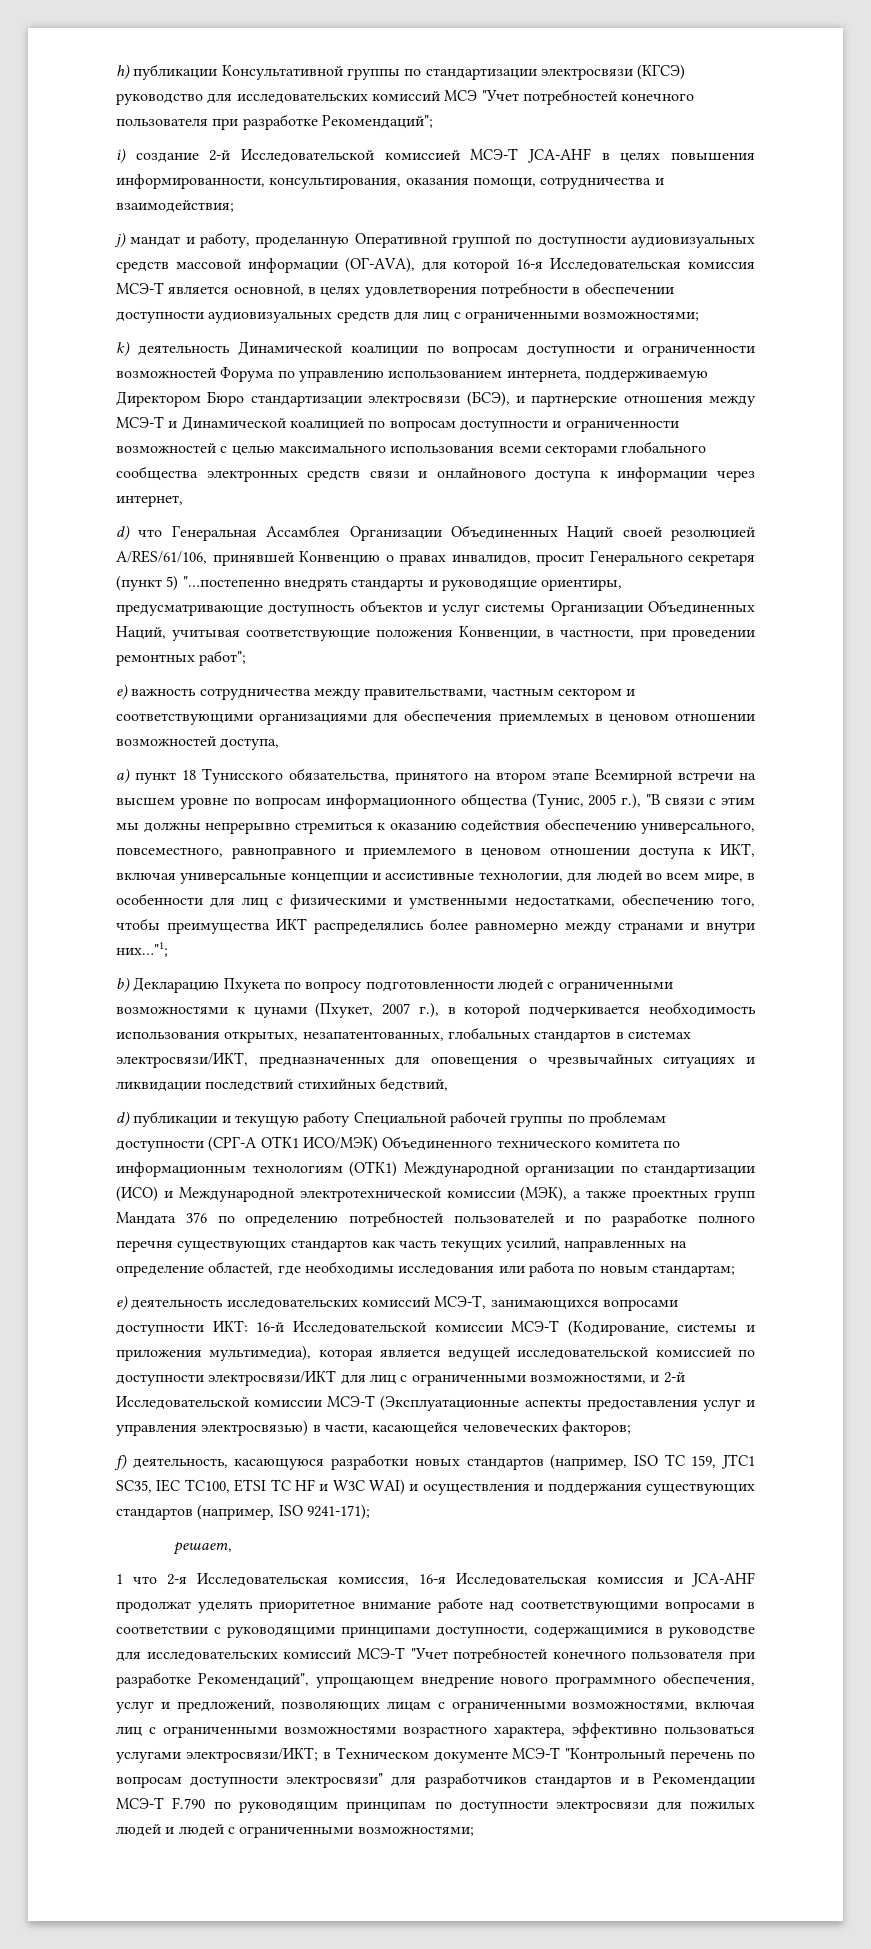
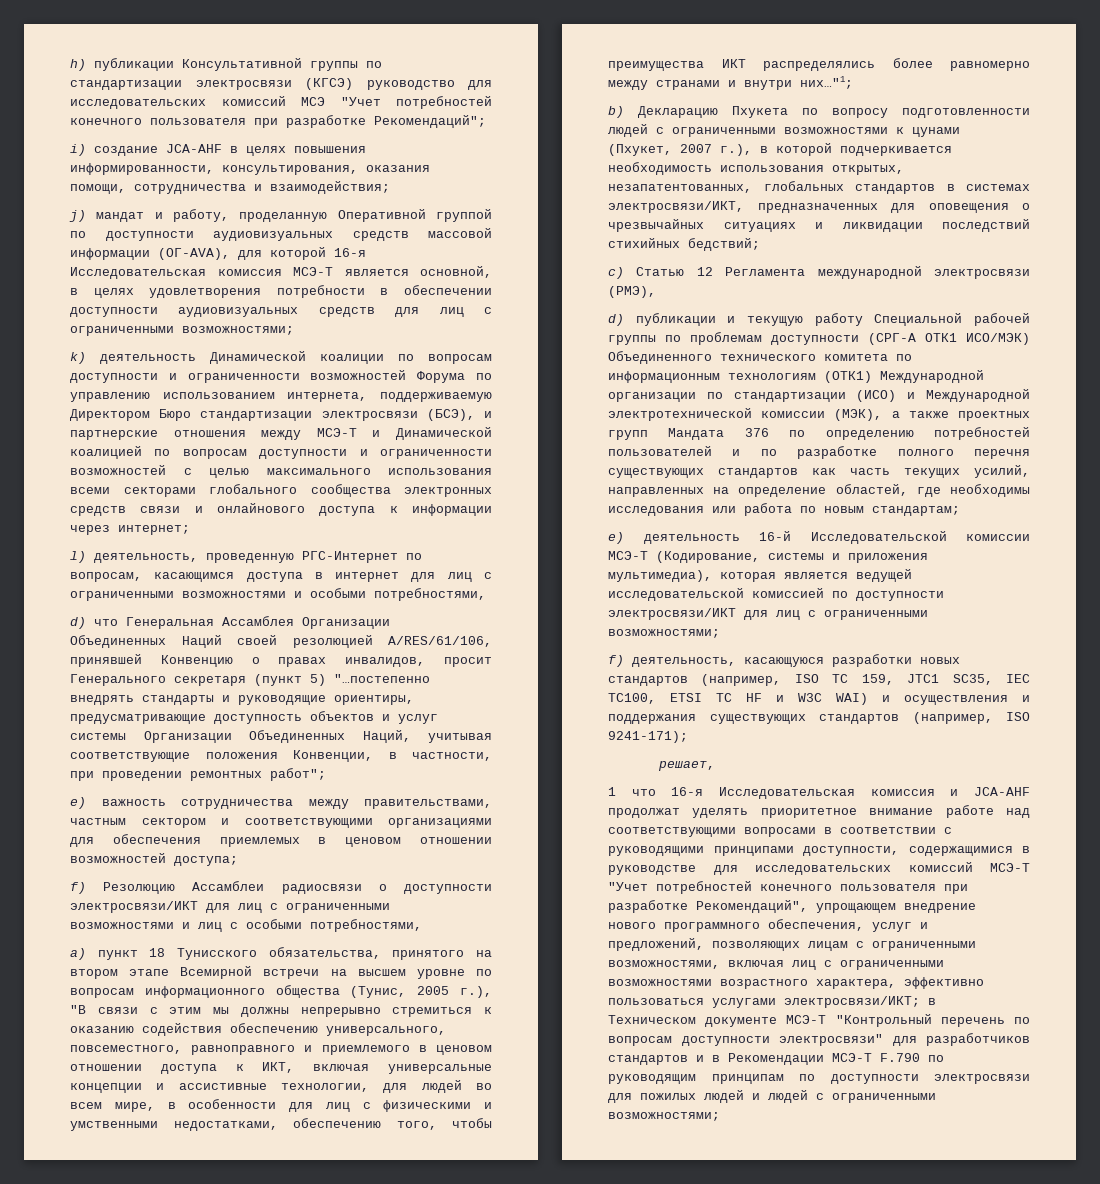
- i) создание 2-й Исследовательской комиссией МСЭ-Т JCA-AHF в целях повышения информированности, консультирования, оказания помощи, сотрудничества и взаимодействия;
+ i) создание JCA-AHF в целях повышения информированности, консультирования, оказания помощи, сотрудничества и взаимодействия;
- k) деятельность Динамической коалиции по вопросам доступности и ограниченности возможностей Форума по управлению использованием интернета, поддерживаемую Директором Бюро стандартизации электросвязи (БСЭ), и партнерские отношения между МСЭ-Т и Динамической коалицией по вопросам доступности и ограниченности возможностей с целью максимального использования всеми секторами глобального сообщества электронных средств связи и онлайнового доступа к информации через интернет,
+ k) деятельность Динамической коалиции по вопросам доступности и ограниченности возможностей Форума по управлению использованием интернета, поддерживаемую Директором Бюро стандартизации электросвязи (БСЭ), и партнерские отношения между МСЭ-Т и Динамической коалицией по вопросам доступности и ограниченности возможностей с целью максимального использования всеми секторами глобального сообщества электронных средств связи и онлайнового доступа к информации через интернет;
+ l) деятельность, проведенную РГС-Интернет по вопросам, касающимся доступа в интернет для лиц с ограниченными возможностями и особыми потребностями,
- e) важность сотрудничества между правительствами, частным сектором и соответствующими организациями для обеспечения приемлемых в ценовом отношении возможностей доступа,
+ e) важность сотрудничества между правительствами, частным сектором и соответствующими организациями для обеспечения приемлемых в ценовом отношении возможностей доступа;
+ f) Резолюцию Ассамблеи радиосвязи о доступности электросвязи/ИКТ для лиц с ограниченными возможностями и лиц с особыми потребностями,
- b) Декларацию Пхукета по вопросу подготовленности людей с ограниченными возможностями к цунами (Пхукет, 2007 г.), в которой подчеркивается необходимость использования открытых, незапатентованных, глобальных стандартов в системах электросвязи/ИКТ, предназначенных для оповещения о чрезвычайных ситуациях и ликвидации последствий стихийных бедствий,
+ b) Декларацию Пхукета по вопросу подготовленности людей с ограниченными возможностями к цунами (Пхукет, 2007 г.), в которой подчеркивается необходимость использования открытых, незапатентованных, глобальных стандартов в системах электросвязи/ИКТ, предназначенных для оповещения о чрезвычайных ситуациях и ликвидации последствий стихийных бедствий;
+ c) Статью 12 Регламента международной электросвязи (РМЭ),
- e) деятельность исследовательских комиссий МСЭ-Т, занимающихся вопросами доступности ИКТ: 16-й Исследовательской комиссии МСЭ-Т (Кодирование, системы и приложения мультимедиа), которая является ведущей исследовательской комиссией по доступности электросвязи/ИКТ для лиц с ограниченными возможностями, и 2-й Исследовательской комиссии МСЭ-Т (Эксплуатационные аспекты предоставления услуг и управления электросвязью) в части, касающейся человеческих факторов;
+ e) деятельность 16-й Исследовательской комиссии МСЭ-Т (Кодирование, системы и приложения мультимедиа), которая является ведущей исследовательской комиссией по доступности электросвязи/ИКТ для лиц с ограниченными возможностями;
- 1 что 2-я Исследовательская комиссия, 16-я Исследовательская комиссия и JCA-AHF продолжат уделять приоритетное внимание работе над соответствующими вопросами в соответствии с руководящими принципами доступности, содержащимися в руководстве для исследовательских комиссий МСЭ-Т "Учет потребностей конечного пользователя при разработке Рекомендаций", упрощающем внедрение нового программного обеспечения, услуг и предложений, позволяющих лицам с ограниченными возможностями, включая лиц с ограниченными возможностями возрастного характера, эффективно пользоваться услугами электросвязи/ИКТ;
+ 1 что 16-я Исследовательская комиссия и JCA-AHF продолжат уделять приоритетное внимание работе над соответствующими вопросами в соответствии с руководящими принципами доступности, содержащимися в руководстве для исследовательских комиссий МСЭ-Т "Учет потребностей конечного пользователя при разработке Рекомендаций", упрощающем внедрение нового программного обеспечения, услуг и предложений, позволяющих лицам с ограниченными возможностями, включая лиц с ограниченными возможностями возрастного характера, эффективно пользоваться услугами электросвязи/ИКТ;

